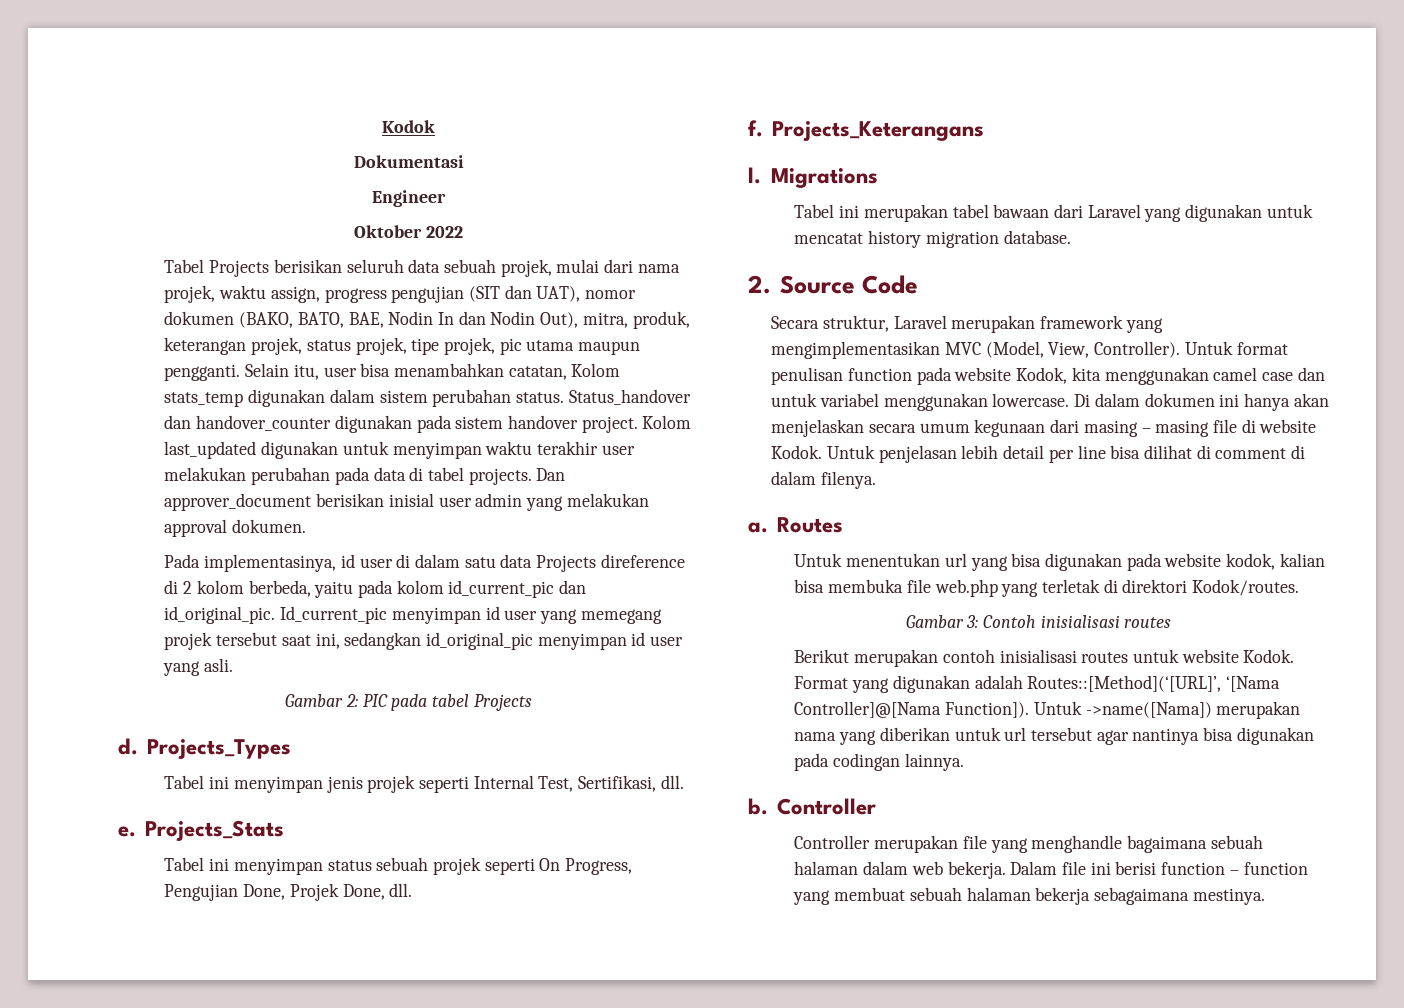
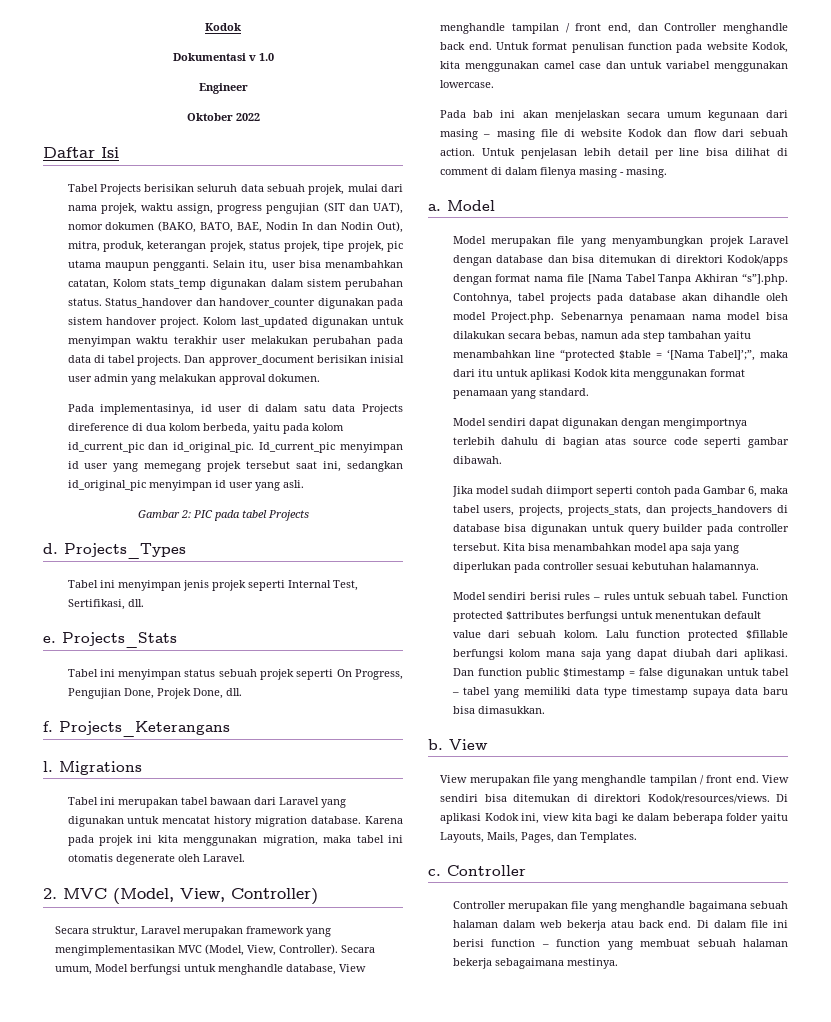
- Dokumentasi
+ Dokumentasi v 1.0
+ Daftar Isi
- Pada implementasinya, id user di dalam satu data Projects direference di 2 kolom berbeda, yaitu pada kolom id_current_pic dan id_original_pic.
+ Pada implementasinya, id user di dalam satu data Projects direference di dua kolom berbeda, yaitu pada kolom id_current_pic dan id_original_pic.
- Tabel ini merupakan tabel bawaan dari Laravel yang digunakan untuk mencatat history migration database.
- 2. Source Code
+ Tabel ini merupakan tabel bawaan dari Laravel yang digunakan untuk mencatat history migration database. Karena pada projek ini kita menggunakan migration, maka tabel ini otomatis degenerate oleh Laravel.
+ 2. MVC (Model, View, Controller)
+ Secara umum, Model berfungsi untuk menghandle database, View menghandle tampilan / front end, dan Controller menghandle back end.
- Untuk format penulisan function pada website Kodok, kita menggunakan camel case dan untuk variabel menggunakan lowercase. Di dalam dokumen ini hanya akan menjelaskan secara umum kegunaan dari masing – masing file di website Kodok.
+ Untuk format penulisan function pada website Kodok, kita menggunakan camel case dan untuk variabel menggunakan lowercase.
+ Pada bab ini akan menjelaskan secara umum kegunaan dari masing – masing file di website Kodok dan flow dari sebuah action.
- Untuk penjelasan lebih detail per line bisa dilihat di comment di dalam filenya.
- a. Routes
- Untuk menentukan url yang bisa digunakan pada website kodok, kalian bisa membuka file web.php yang terletak di direktori Kodok/routes.
- Gambar 3: Contoh inisialisasi routes
- Berikut merupakan contoh inisialisasi routes untuk website Kodok. Format yang digunakan adalah Routes::[Method](‘[URL]’, ‘[Nama Controller]@[Nama Function]). Untuk ->name([Nama]) merupakan nama yang diberikan untuk url tersebut agar nantinya bisa digunakan pada codingan lainnya.
- b.
+ Untuk penjelasan lebih detail per line bisa dilihat di comment di dalam filenya masing - masing.
+ a. Model
+ Model merupakan file yang menyambungkan projek Laravel dengan database dan bisa ditemukan di direktori Kodok/apps dengan format nama file [Nama Tabel Tanpa Akhiran “s”].php. Contohnya, tabel projects pada database akan dihandle oleh model Project.php. Sebenarnya penamaan nama model bisa dilakukan secara bebas, namun ada step tambahan yaitu menambahkan line “protected $table = ‘[Nama Tabel]’;”, maka dari itu untuk aplikasi Kodok kita menggunakan format penamaan yang standard.
+ Model sendiri dapat digunakan dengan mengimportnya terlebih dahulu di bagian atas source code seperti gambar dibawah.
+ Jika model sudah diimport seperti contoh pada Gambar 6, maka tabel users, projects, projects_stats, dan projects_handovers di database bisa digunakan untuk query builder pada controller tersebut. Kita bisa menambahkan model apa saja yang diperlukan pada controller sesuai kebutuhan halamannya.
+ Model sendiri berisi rules – rules untuk sebuah tabel. Function protected $attributes berfungsi untuk menentukan default value dari sebuah kolom. Lalu function protected $fillable berfungsi kolom mana saja yang dapat diubah dari aplikasi. Dan function public $timestamp = false digunakan untuk tabel – tabel yang memiliki data type timestamp supaya data baru bisa dimasukkan.
+ b. View
+ View merupakan file yang menghandle tampilan / front end. View sendiri bisa ditemukan di direktori Kodok/resources/views. Di aplikasi Kodok ini, view kita bagi ke dalam beberapa folder yaitu Layouts, Mails, Pages, dan Templates.
+ c.
- Controller merupakan file yang menghandle bagaimana sebuah halaman dalam web bekerja. Dalam file ini berisi function – function yang membuat sebuah halaman bekerja sebagaimana mestinya.
+ Controller merupakan file yang menghandle bagaimana sebuah halaman dalam web bekerja atau back end. Di dalam file ini berisi function – function yang membuat sebuah halaman bekerja sebagaimana mestinya.

